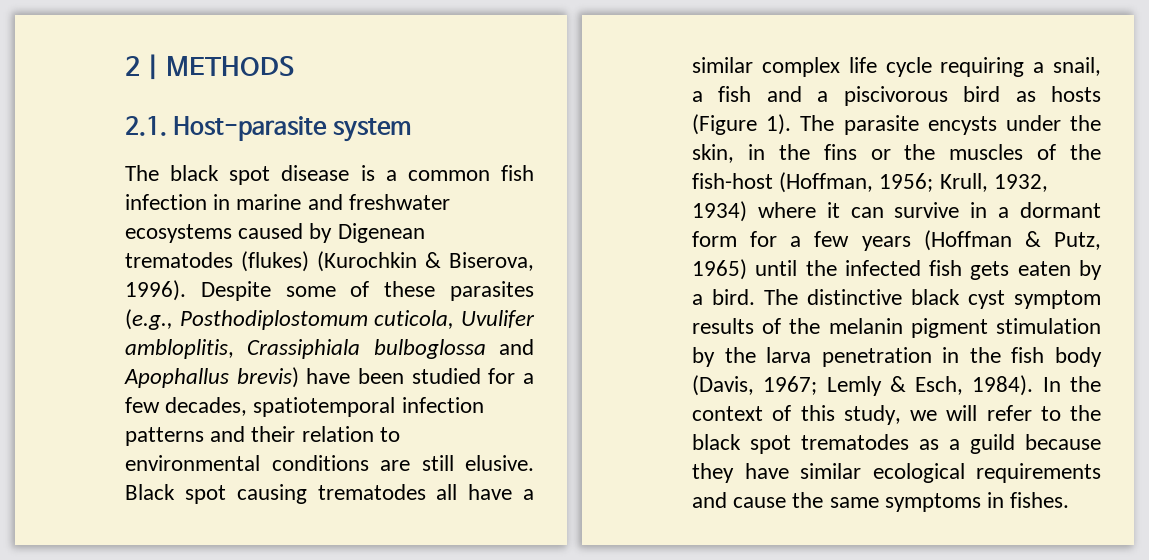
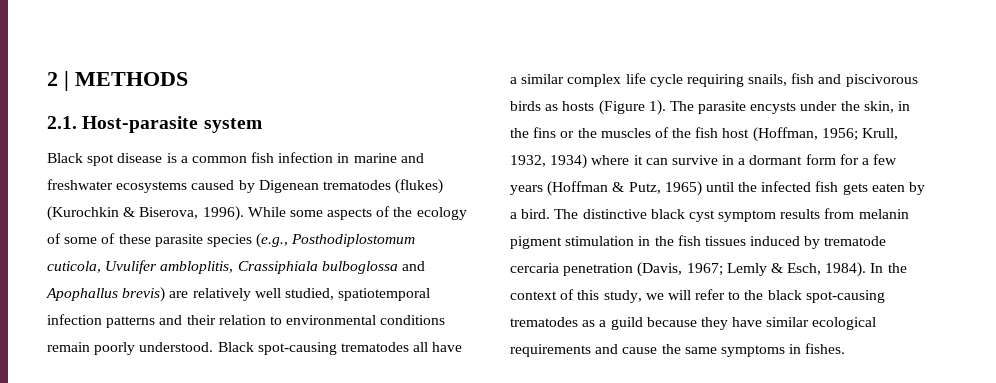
- The black spot disease is a common fish infection in marine and freshwater ecosystems caused by Digenean trematodes (flukes) (Kurochkin & Biserova, 1996).
+ Black spot disease is a common fish infection in marine and freshwater ecosystems caused by Digenean trematodes (flukes) (Kurochkin & Biserova, 1996).
- Despite some of these parasites (e.g., Posthodiplostomum cuticola, Uvulifer ambloplitis, Crassiphiala bulboglossa and Apophallus brevis) have been studied for a few decades, spatiotemporal infection patterns and their relation to environmental conditions are still elusive. Black spot causing trematodes all have a similar complex life cycle requiring a snail, a fish and a piscivorous bird as hosts (Figure 1).
+ While some aspects of the ecology of some of these parasite species (e.g., Posthodiplostomum cuticola, Uvulifer ambloplitis, Crassiphiala bulboglossa and Apophallus brevis) are relatively well studied, spatiotemporal infection patterns and their relation to environmental conditions remain poorly understood. Black spot-causing trematodes all have a similar complex life cycle requiring snails, fish and piscivorous birds as hosts (Figure 1).
- The parasite encysts under the skin, in the fins or the muscles of the fish-host (Hoffman, 1956; Krull, 1932, 1934) where it can survive in a dormant form for a few years (Hoffman & Putz, 1965) until the infected fish gets eaten by a bird.
+ The parasite encysts under the skin, in the fins or the muscles of the fish host (Hoffman, 1956; Krull, 1932, 1934) where it can survive in a dormant form for a few years (Hoffman & Putz, 1965) until the infected fish gets eaten by a bird.
- The distinctive black cyst symptom results of the melanin pigment stimulation by the larva penetration in the fish body (Davis, 1967; Lemly & Esch, 1984).
+ The distinctive black cyst symptom results from melanin pigment stimulation in the fish tissues induced by trematode cercaria penetration (Davis, 1967; Lemly & Esch, 1984).
- In the context of this study, we will refer to the black spot trematodes as a guild because they have similar ecological requirements and cause the same symptoms in fishes.
+ In the context of this study, we will refer to the black spot-causing trematodes as a guild because they have similar ecological requirements and cause the same symptoms in fishes.

